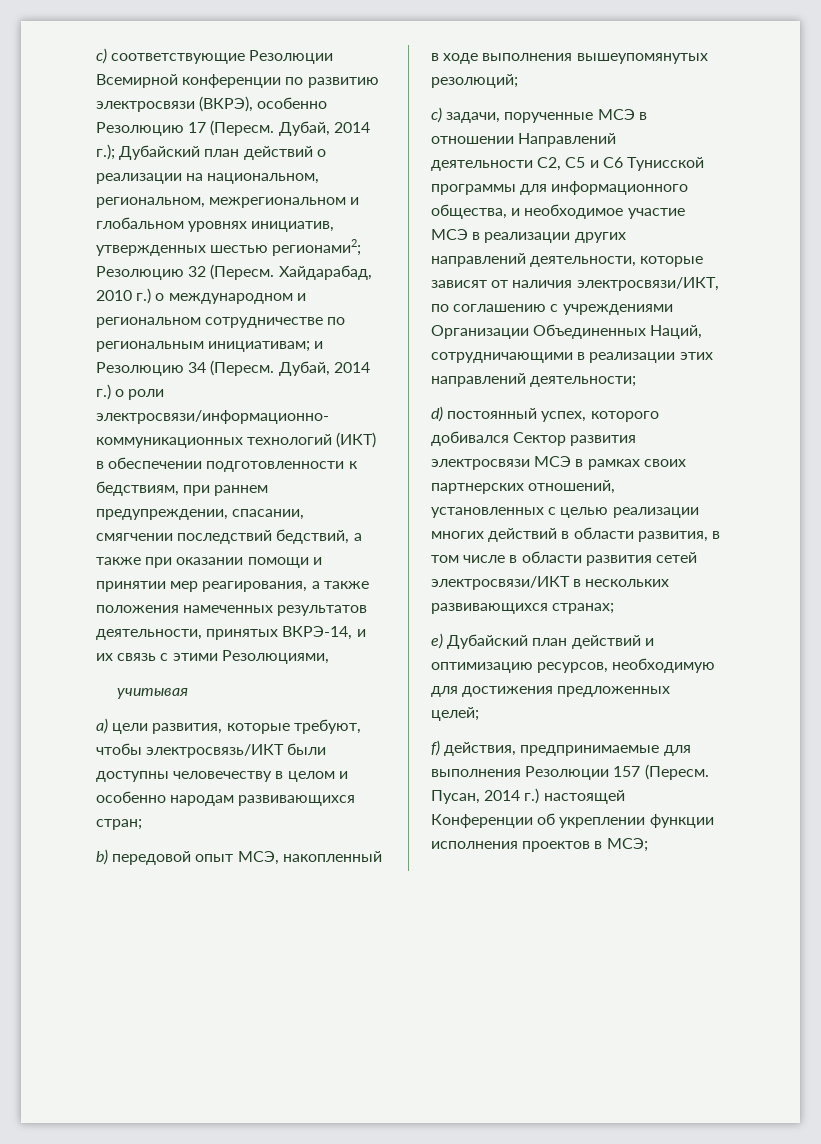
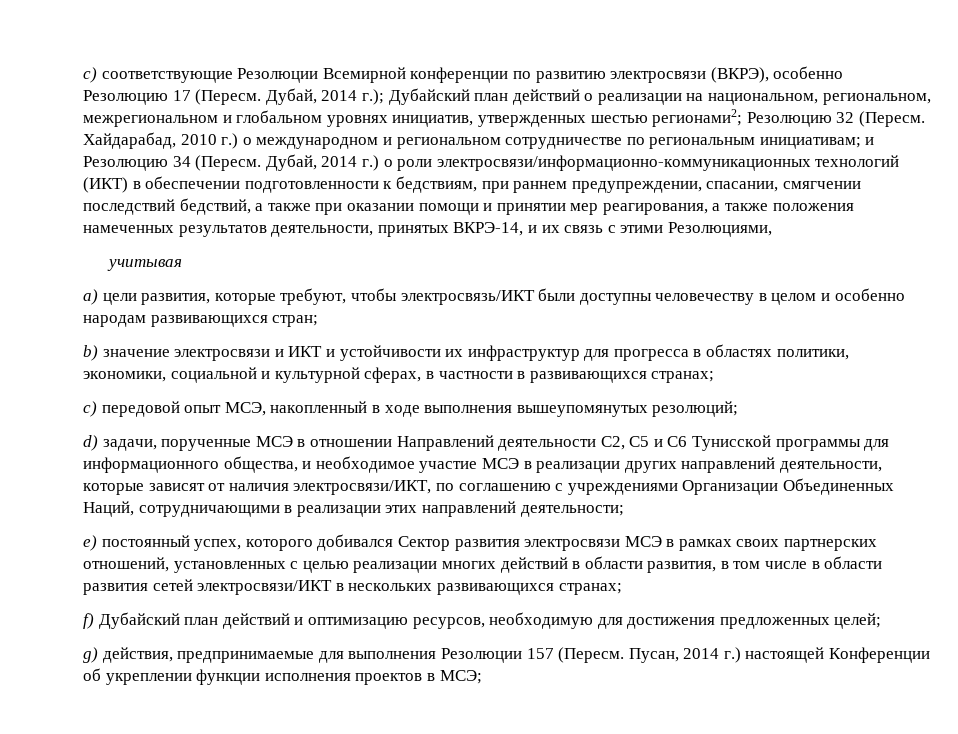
- b) передовой опыт МСЭ, накопленный в ходе выполнения вышеупомянутых резолюций;
+ b) значение электросвязи и ИКТ и устойчивости их инфраструктур для прогресса в областях политики, экономики, социальной и культурной сферах, в частности в развивающихся странах;
+ c) передовой опыт МСЭ, накопленный в ходе выполнения вышеупомянутых резолюций;
- с) задачи, порученные МСЭ в отношении Направлений деятельности С2, С5 и С6 Тунисской программы для информационного общества, и необходимое участие МСЭ в реализации других направлений деятельности, которые зависят от наличия электросвязи/ИКТ, по соглашению с учреждениями Организации Объединенных Наций, сотрудничающими в реализации этих направлений деятельности;
+ d) задачи, порученные МСЭ в отношении Направлений деятельности С2, С5 и С6 Тунисской программы для информационного общества, и необходимое участие МСЭ в реализации других направлений деятельности, которые зависят от наличия электросвязи/ИКТ, по соглашению с учреждениями Организации Объединенных Наций, сотрудничающими в реализации этих направлений деятельности;
- d) постоянный успех, которого добивался Сектор развития электросвязи МСЭ в рамках своих партнерских отношений, установленных с целью реализации многих действий в области развития, в том числе в области развития сетей электросвязи/ИКТ в нескольких развивающихся странах;
+ e) постоянный успех, которого добивался Сектор развития электросвязи МСЭ в рамках своих партнерских отношений, установленных с целью реализации многих действий в области развития, в том числе в области развития сетей электросвязи/ИКТ в нескольких развивающихся странах;
- e) Дубайский план действий и оптимизацию ресурсов, необходимую для достижения предложенных целей;
+ f) Дубайский план действий и оптимизацию ресурсов, необходимую для достижения предложенных целей;
- f) действия, предпринимаемые для выполнения Резолюции 157 (Пересм.
+ g) действия, предпринимаемые для выполнения Резолюции 157 (Пересм.

